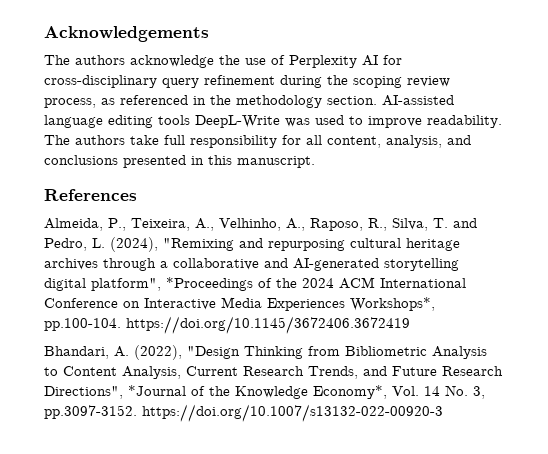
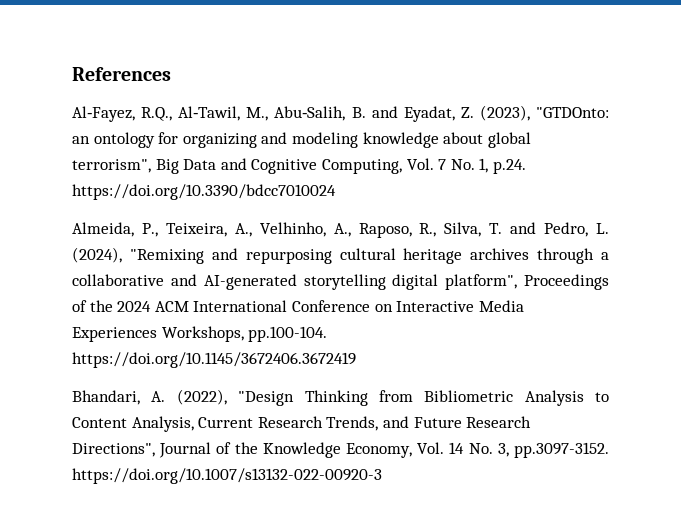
- Acknowledgements
- The authors acknowledge the use of Perplexity AI for cross-disciplinary query refinement during the scoping review process, as referenced in the methodology section. AI-assisted language editing tools DeepL-Write was used to improve readability. The authors take full responsibility for all content, analysis, and conclusions presented in this manuscript.
  References
+ Al‑Fayez, R.Q., Al‑Tawil, M., Abu‑Salih, B. and Eyadat, Z. (2023), "GTDOnto: an ontology for organizing and modeling knowledge about global terrorism", Big Data and Cognitive Computing, Vol. 7 No. 1, p.24. https://doi.org/10.3390/bdcc7010024
- Almeida, P., Teixeira, A., Velhinho, A., Raposo, R., Silva, T. and Pedro, L. (2024), "Remixing and repurposing cultural heritage archives through a collaborative and AI-generated storytelling digital platform", *Proceedings of the 2024 ACM International Conference on Interactive Media Experiences Workshops*, pp.100-104. https://doi.org/10.1145/3672406.3672419
+ Almeida, P., Teixeira, A., Velhinho, A., Raposo, R., Silva, T. and Pedro, L. (2024), "Remixing and repurposing cultural heritage archives through a collaborative and AI-generated storytelling digital platform", Proceedings of the 2024 ACM International Conference on Interactive Media Experiences Workshops, pp.100-104. https://doi.org/10.1145/3672406.3672419
- Bhandari, A. (2022), "Design Thinking from Bibliometric Analysis to Content Analysis, Current Research Trends, and Future Research Directions", *Journal of the Knowledge Economy*, Vol. 14 No. 3, pp.3097-3152. https://doi.org/10.1007/s13132-022-00920-3
+ Bhandari, A. (2022), "Design Thinking from Bibliometric Analysis to Content Analysis, Current Research Trends, and Future Research Directions", Journal of the Knowledge Economy, Vol. 14 No. 3, pp.3097-3152. https://doi.org/10.1007/s13132-022-00920-3

